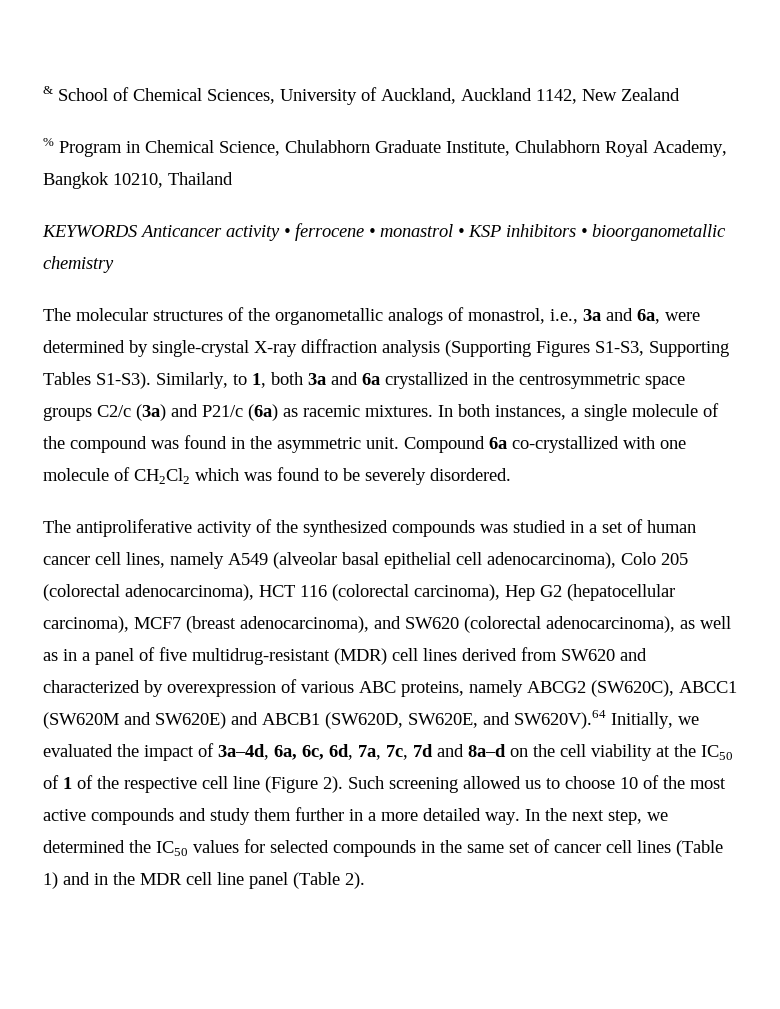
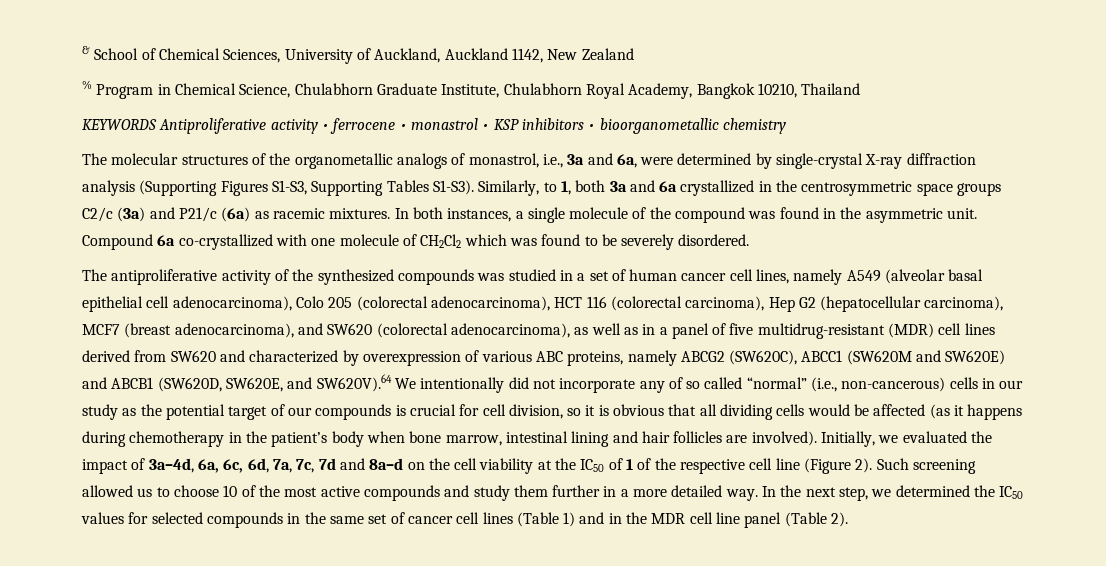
- KEYWORDS Anticancer activity • ferrocene • monastrol • KSP inhibitors • bioorganometallic chemistry
+ KEYWORDS Antiproliferative activity • ferrocene • monastrol • KSP inhibitors • bioorganometallic chemistry
- The antiproliferative activity of the synthesized compounds was studied in a set of human cancer cell lines, namely A549 (alveolar basal epithelial cell adenocarcinoma), Colo 205 (colorectal adenocarcinoma), HCT 116 (colorectal carcinoma), Hep G2 (hepatocellular carcinoma), MCF7 (breast adenocarcinoma), and SW620 (colorectal adenocarcinoma), as well as in a panel of five multidrug-resistant (MDR) cell lines derived from SW620 and characterized by overexpression of various ABC proteins, namely ABCG2 (SW620C), ABCC1 (SW620M and SW620E) and ABCB1 (SW620D, SW620E, and SW620V).64 Initially, we evaluated the impact of 3a–4d, 6a, 6c, 6d, 7a, 7c, 7d and 8a–d on the cell viability at the IC50 of 1 of the respective cell line (Figure 2).
+ The antiproliferative activity of the synthesized compounds was studied in a set of human cancer cell lines, namely A549 (alveolar basal epithelial cell adenocarcinoma), Colo 205 (colorectal adenocarcinoma), HCT 116 (colorectal carcinoma), Hep G2 (hepatocellular carcinoma), MCF7 (breast adenocarcinoma), and SW620 (colorectal adenocarcinoma), as well as in a panel of five multidrug-resistant (MDR) cell lines derived from SW620 and characterized by overexpression of various ABC proteins, namely ABCG2 (SW620C), ABCC1 (SW620M and SW620E) and ABCB1 (SW620D, SW620E, and SW620V).64 We intentionally did not incorporate any of so called “normal” (i.e., non-cancerous) cells in our study as the potential target of our compounds is crucial for cell division, so it is obvious that all dividing cells would be affected (as it happens during chemotherapy in the patient’s body when bone marrow, intestinal lining and hair follicles are involved). Initially, we evaluated the impact of 3a–4d, 6a, 6c, 6d, 7a, 7c, 7d and 8a–d on the cell viability at the IC50 of 1 of the respective cell line (Figure 2).

